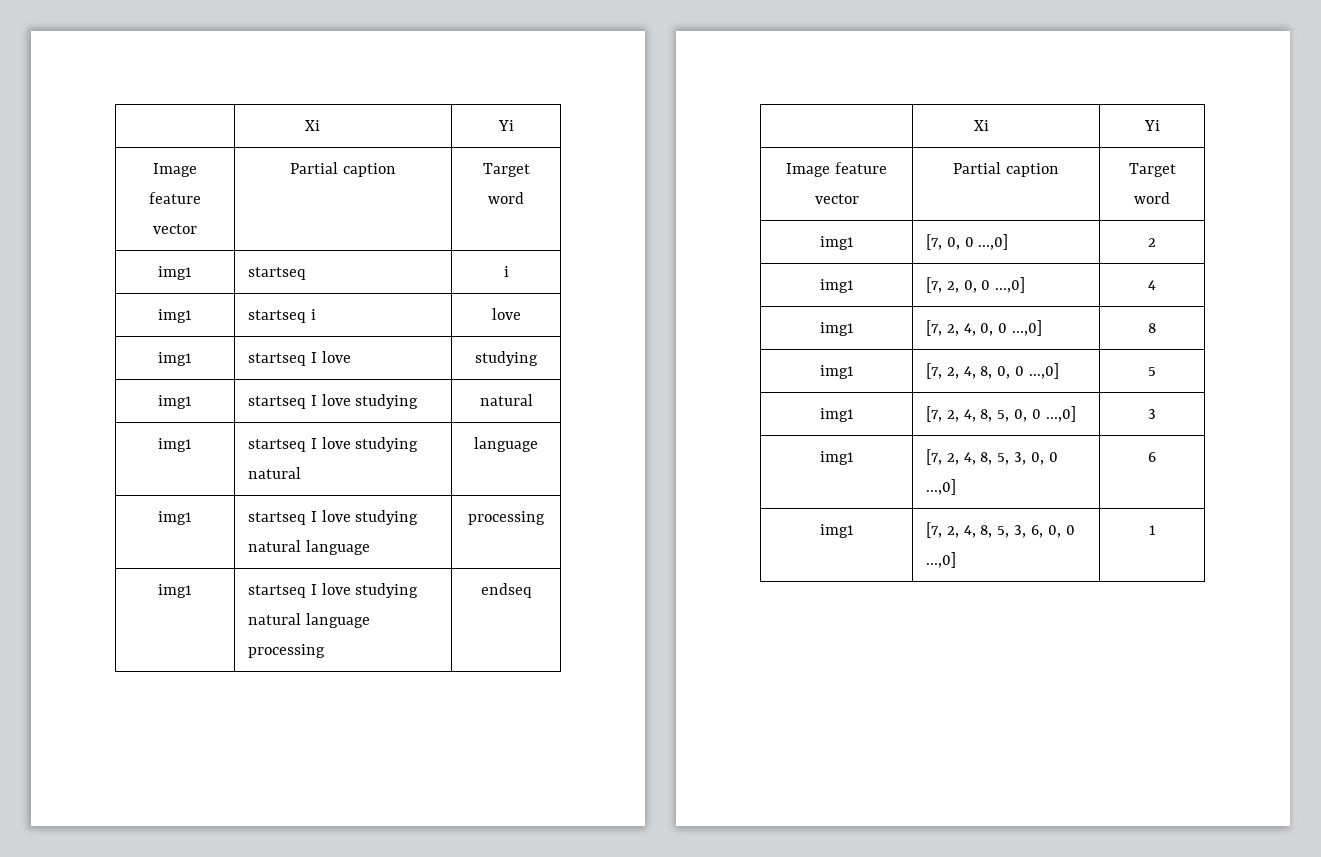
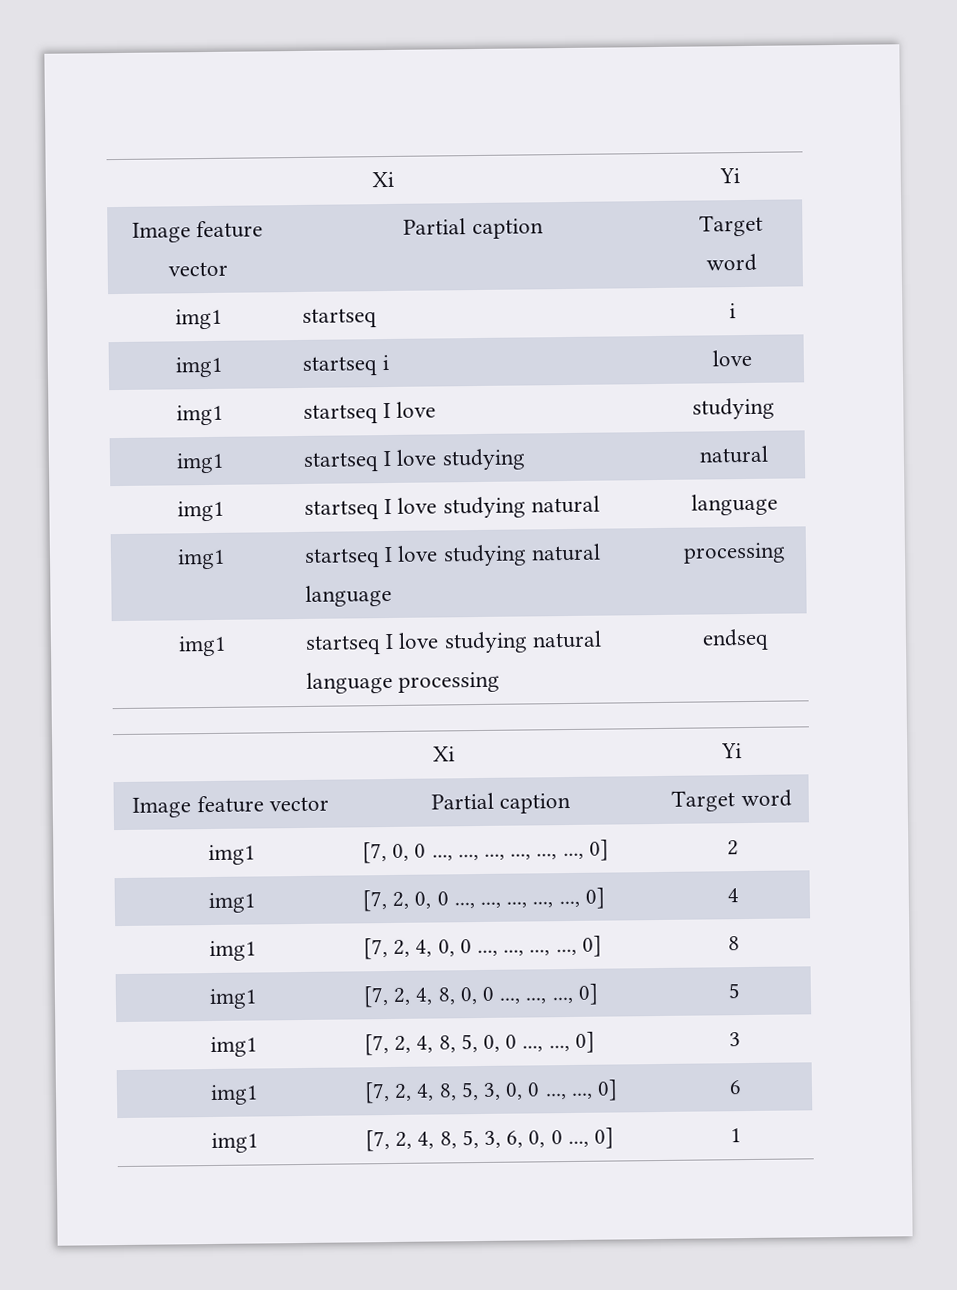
- img1 | [7, 0, 0 ...,0] | 2
+ img1 | [7, 0, 0 ..., ..., ..., ..., ..., ..., 0] | 2
- img1 | [7, 2, 0, 0 ...,0] | 4
+ img1 | [7, 2, 0, 0 ..., ..., ..., ..., ..., 0] | 4
- img1 | [7, 2, 4, 0, 0 ...,0] | 8
+ img1 | [7, 2, 4, 0, 0 ..., ..., ..., ..., 0] | 8
- img1 | [7, 2, 4, 8, 0, 0 ...,0] | 5
+ img1 | [7, 2, 4, 8, 0, 0 ..., ..., ..., 0] | 5
- img1 | [7, 2, 4, 8, 5, 0, 0 ...,0] | 3
+ img1 | [7, 2, 4, 8, 5, 0, 0 ..., ..., 0] | 3
- img1 | [7, 2, 4, 8, 5, 3, 0, 0 ...,0] | 6
+ img1 | [7, 2, 4, 8, 5, 3, 0, 0 ..., ..., 0] | 6
- img1 | [7, 2, 4, 8, 5, 3, 6, 0, 0 ...,0] | 1
+ img1 | [7, 2, 4, 8, 5, 3, 6, 0, 0 ..., 0] | 1

